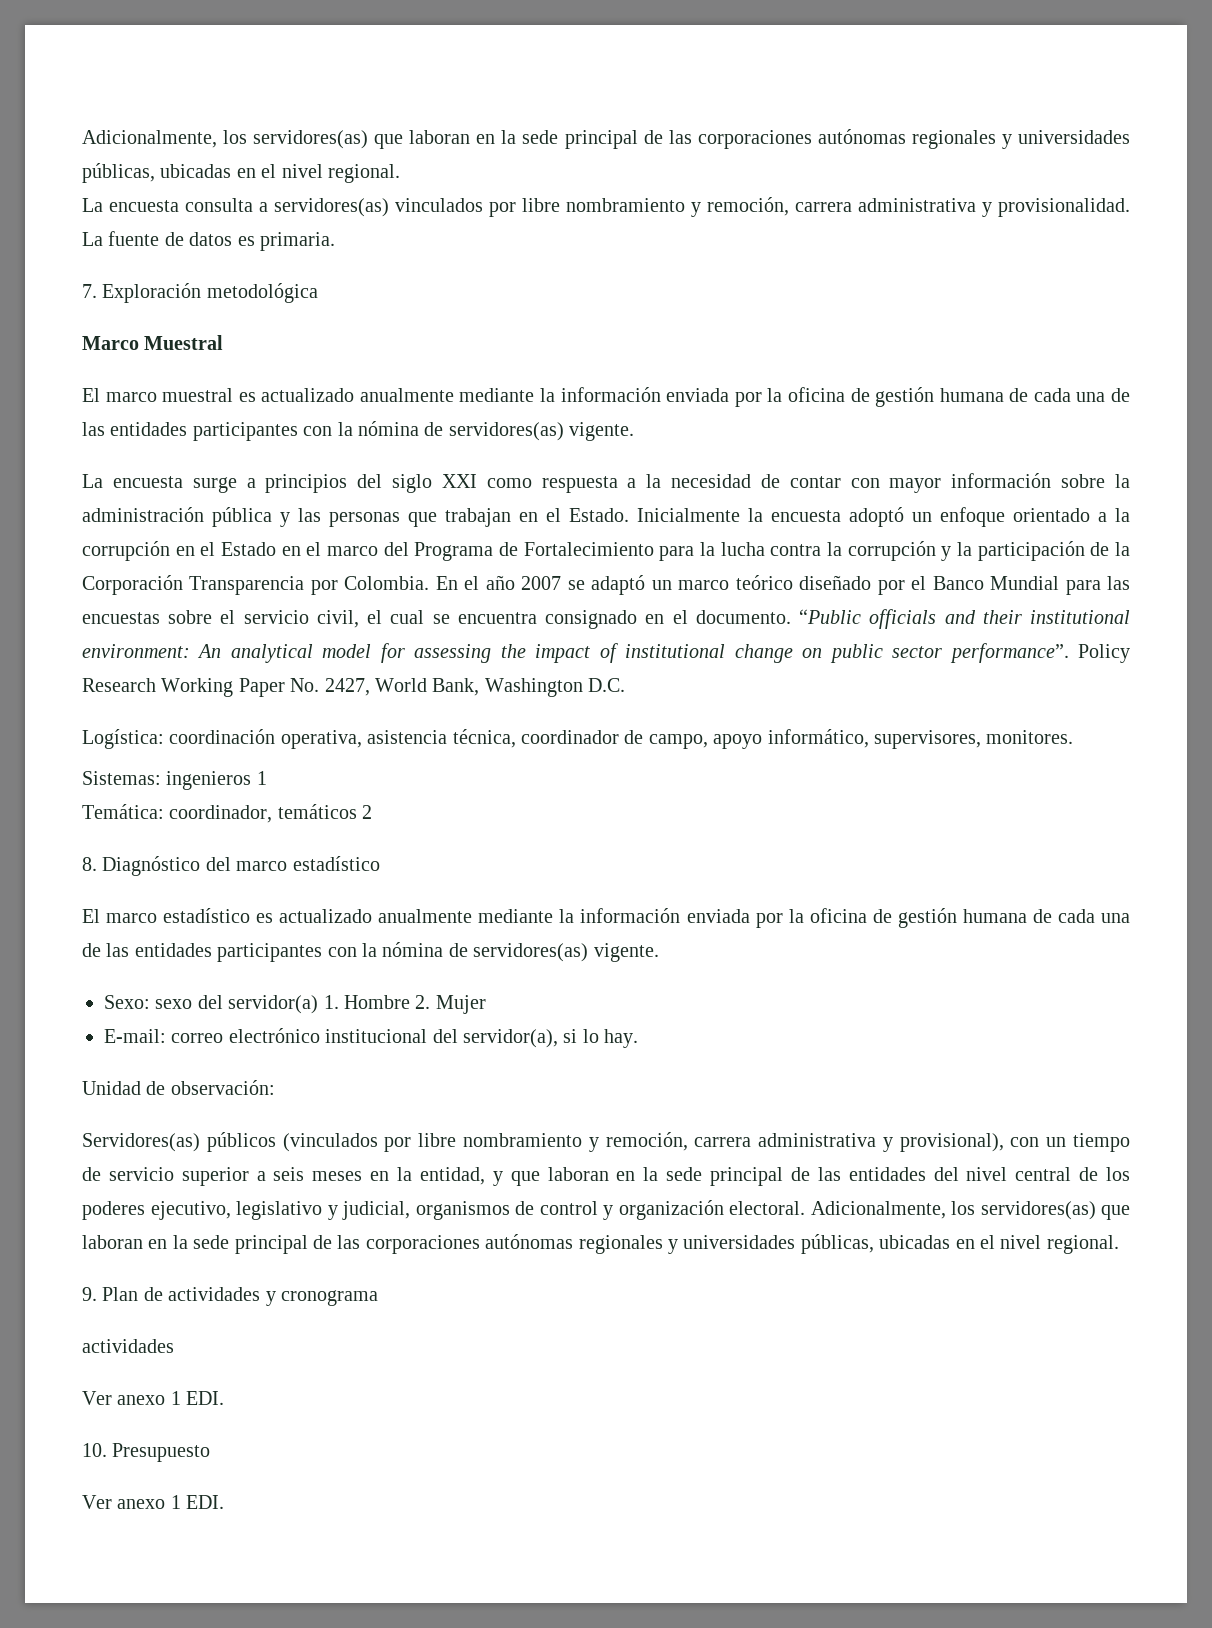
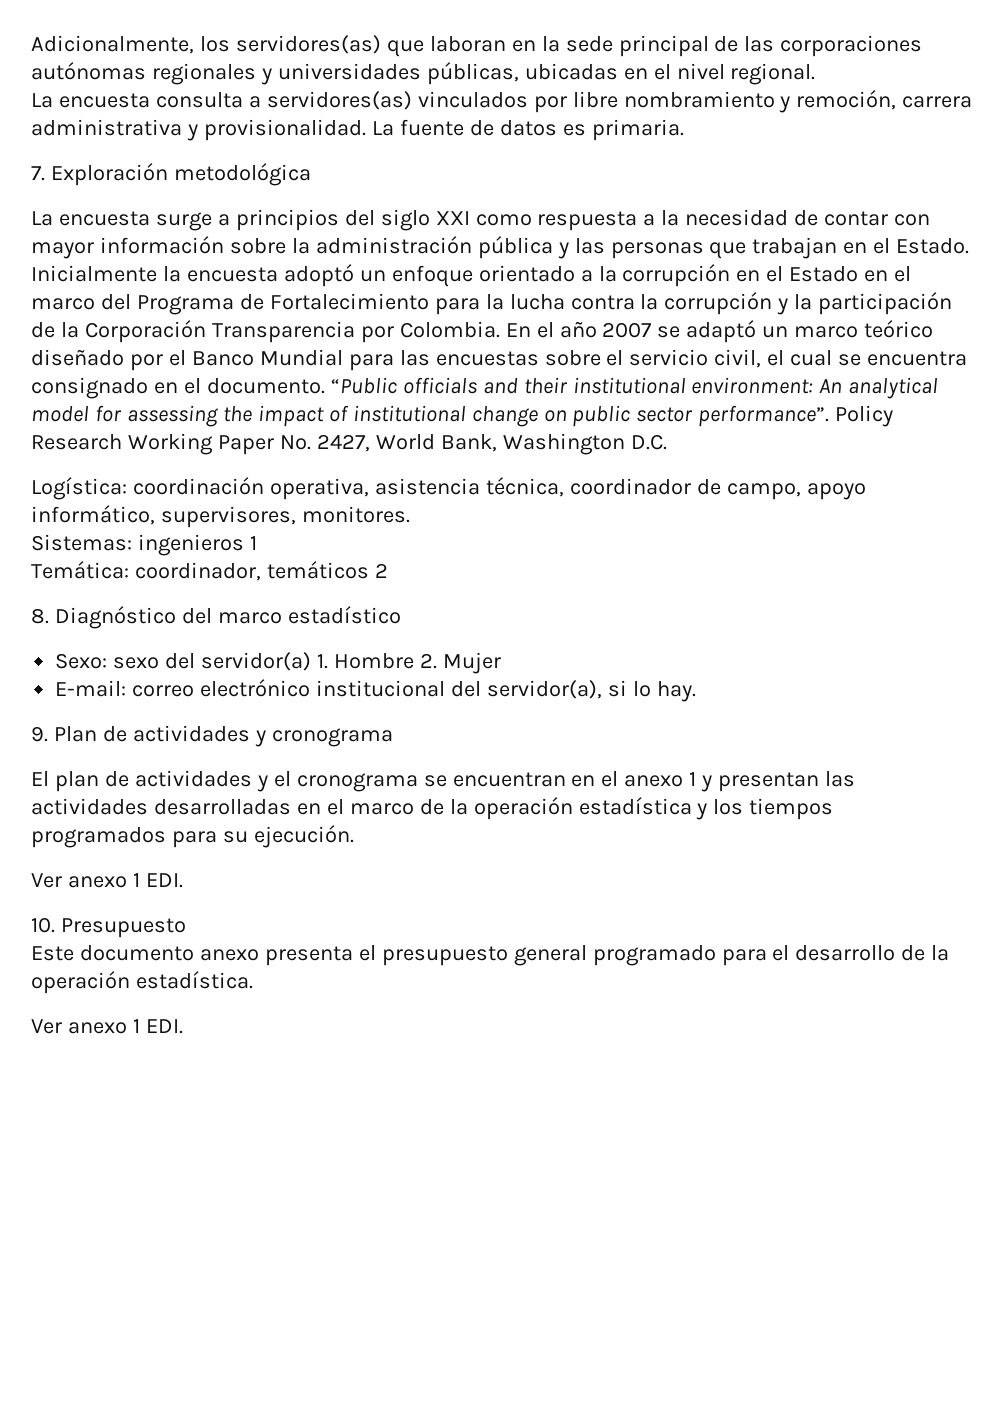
- Marco Muestral
- El marco muestral es actualizado anualmente mediante la información enviada por la oficina de gestión humana de cada una de las entidades participantes con la nómina de servidores(as) vigente.
- El marco estadístico es actualizado anualmente mediante la información enviada por la oficina de gestión humana de cada una de las entidades participantes con la nómina de servidores(as) vigente.
- Unidad de observación:
- Servidores(as) públicos (vinculados por libre nombramiento y remoción, carrera administrativa y provisional), con un tiempo de servicio superior a seis meses en la entidad, y que laboran en la sede principal de las entidades del nivel central de los poderes ejecutivo, legislativo y judicial, organismos de control y organización electoral. Adicionalmente, los servidores(as) que laboran en la sede principal de las corporaciones autónomas regionales y universidades públicas, ubicadas en el nivel regional.
  9. Plan de actividades y cronograma
- actividades
+ El plan de actividades y el cronograma se encuentran en el anexo 1 y presentan las actividades desarrolladas en el marco de la operación estadística y los tiempos programados para su ejecución.
+ Este documento anexo presenta el presupuesto general programado para el desarrollo de la operación estadística.

